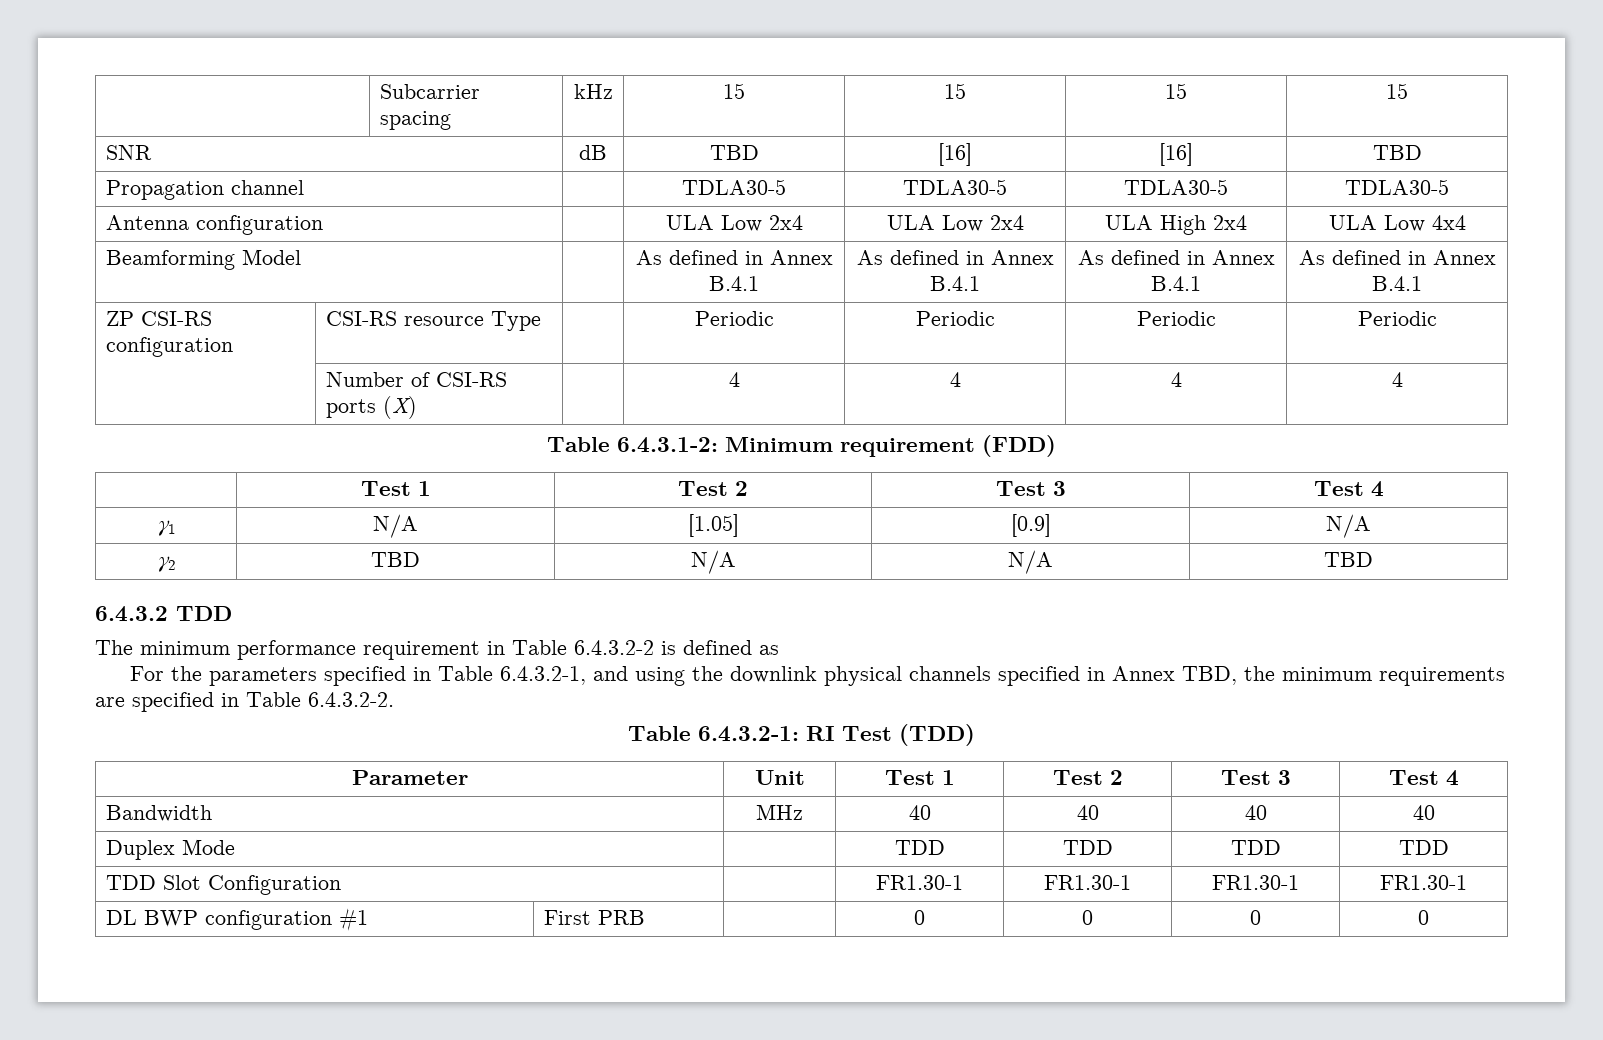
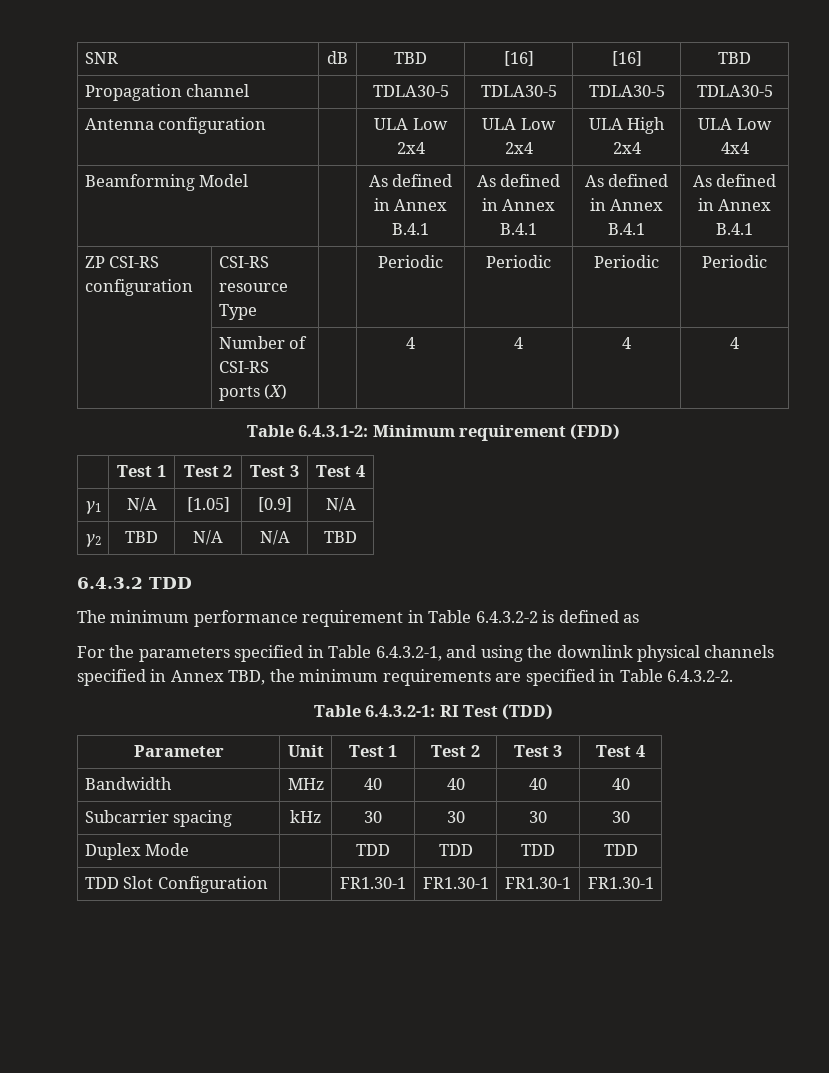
- | Subcarrier spacing | kHz | 15 | 15 | 15 | 15
+ Subcarrier spacing | kHz | 30 | 30 | 30 | 30
- DL BWP configuration #1 | First PRB | | 0 | 0 | 0 | 0

